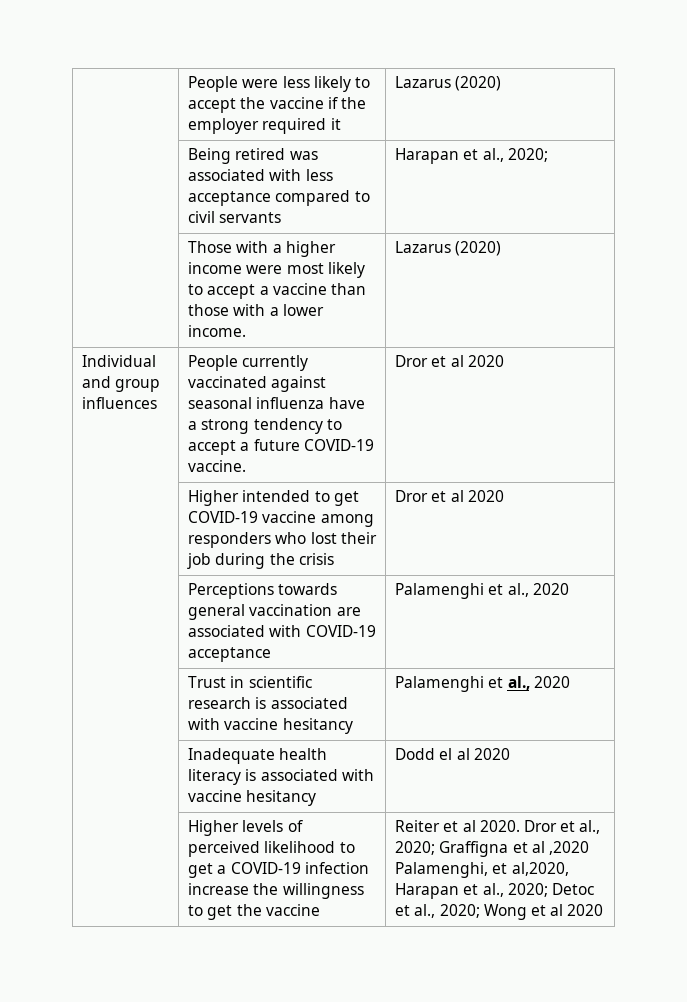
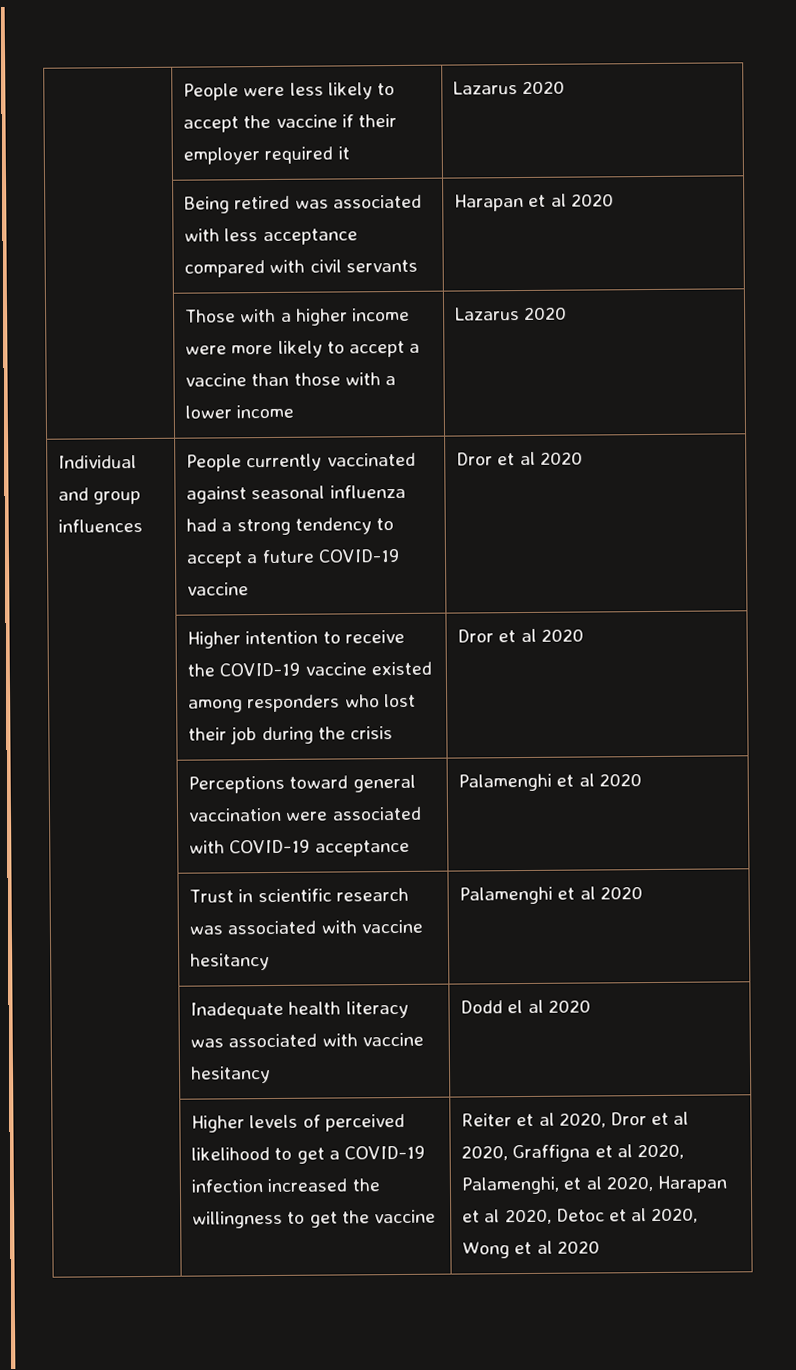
- | People were less likely to accept the vaccine if the employer required it | Lazarus (2020)
+ | People were less likely to accept the vaccine if their employer required it | Lazarus 2020
- | Being retired was associated with less acceptance compared to civil servants | Harapan et al., 2020;
+ | Being retired was associated with less acceptance compared with civil servants | Harapan et al 2020
- | Those with a higher income were most likely to accept a vaccine than those with a lower income. | Lazarus (2020)
+ | Those with a higher income were more likely to accept a vaccine than those with a lower income | Lazarus 2020
- Individual and group influences | People currently vaccinated against seasonal influenza have a strong tendency to accept a future COVID-19 vaccine. | Dror et al 2020
+ Individual and group influences | People currently vaccinated against seasonal influenza had a strong tendency to accept a future COVID-19 vaccine | Dror et al 2020
- | Higher intended to get COVID-19 vaccine among responders who lost their job during the crisis | Dror et al 2020
+ | Higher intention to receive the COVID-19 vaccine existed among responders who lost their job during the crisis | Dror et al 2020
- | Perceptions towards general vaccination are associated with COVID-19 acceptance | Palamenghi et al., 2020
+ | Perceptions toward general vaccination were associated with COVID-19 acceptance | Palamenghi et al 2020
- | Trust in scientific research is associated with vaccine hesitancy | Palamenghi et al., 2020
+ | Trust in scientific research was associated with vaccine hesitancy | Palamenghi et al 2020
- | Inadequate health literacy is associated with vaccine hesitancy | Dodd el al 2020
+ | Inadequate health literacy was associated with vaccine hesitancy | Dodd el al 2020
- Higher levels of perceived likelihood to get a COVID-19 infection increase the willingness to get the vaccine
+ Higher levels of perceived likelihood to get a COVID-19 infection increased the willingness to get the vaccine
- Reiter et al 2020. Dror et al., 2020; Graffigna et al ,2020 Palamenghi, et al,2020, Harapan et al., 2020; Detoc et al., 2020; Wong et al 2020
+ Reiter et al 2020, Dror et al 2020, Graffigna et al 2020, Palamenghi, et al 2020, Harapan et al 2020, Detoc et al 2020, Wong et al 2020

